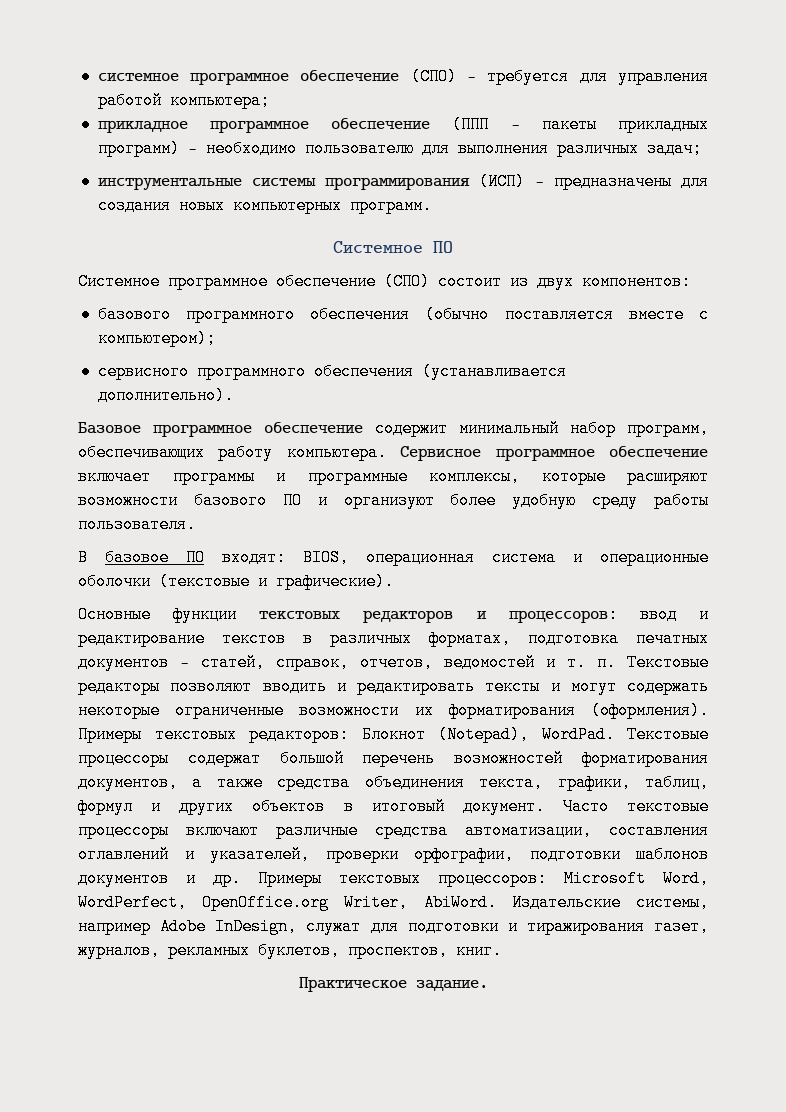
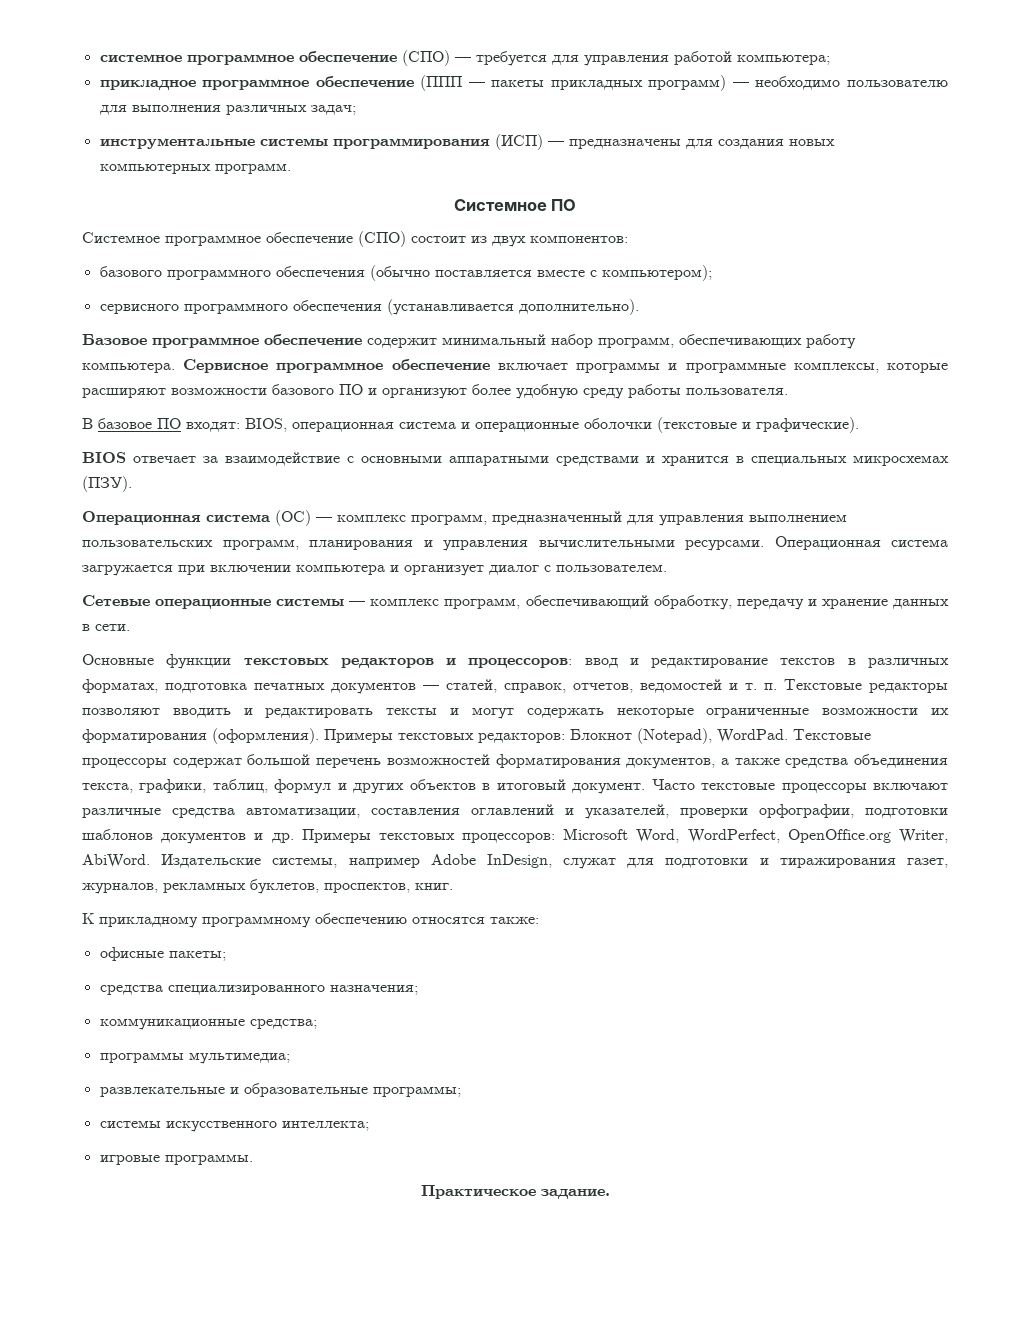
+ BIOS отвечает за взаимодействие с основными аппаратными средствами и хранится в специальных микросхемах (ПЗУ).
+ Операционная система (ОС) — комплекс программ, предназначенный для управления выполнением пользовательских программ, планирования и управления вычислительными ресурсами. Операционная система загружается при включении компьютера и организует диалог с пользователем.
+ Сетевые операционные системы — комплекс программ, обеспечивающий обработку, передачу и хранение данных в сети.
+ К прикладному программному обеспечению относятся также:
+ офисные пакеты;
+ средства специализированного назначения;
+ коммуникационные средства;
+ программы мультимедиа;
+ развлекательные и образовательные программы;
+ системы искусственного интеллекта;
+ игровые программы.

